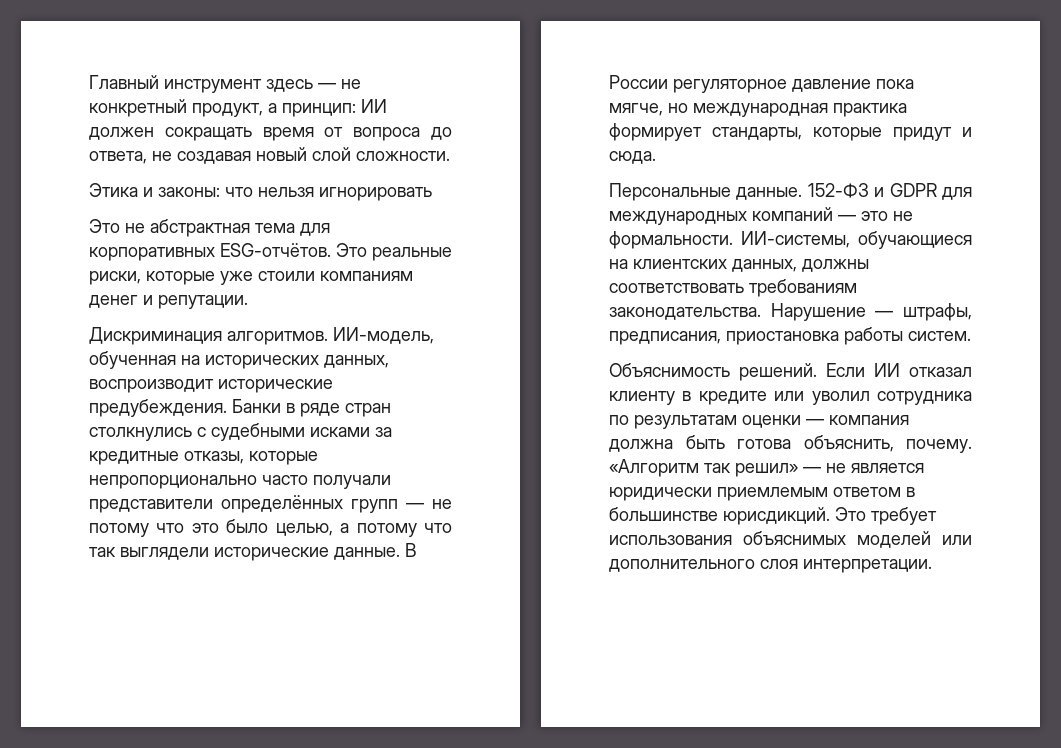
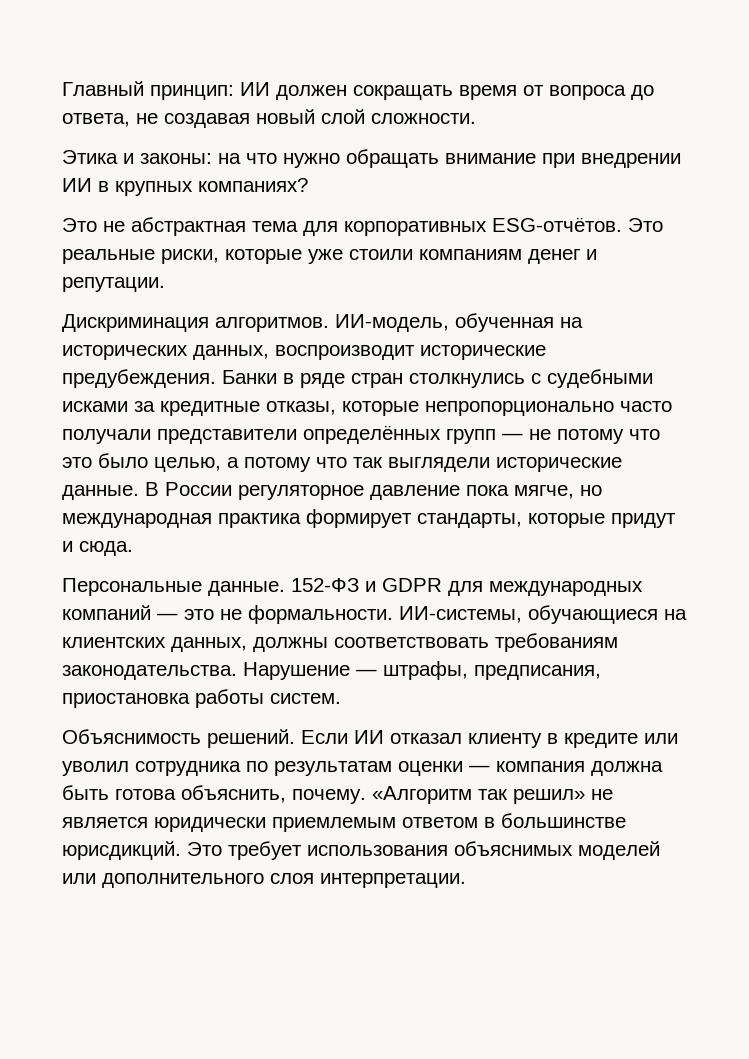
- Главный инструмент здесь — не конкретный продукт, а принцип: ИИ должен сокращать время от вопроса до ответа, не создавая новый слой сложности.
+ Главный принцип: ИИ должен сокращать время от вопроса до ответа, не создавая новый слой сложности.
- Этика и законы: что нельзя игнорировать
+ Этика и законы: на что нужно обращать внимание при внедрении ИИ в крупных компаниях?
- «Алгоритм так решил» — не является юридически приемлемым ответом в большинстве юрисдикций.
+ «Алгоритм так решил» не является юридически приемлемым ответом в большинстве юрисдикций.

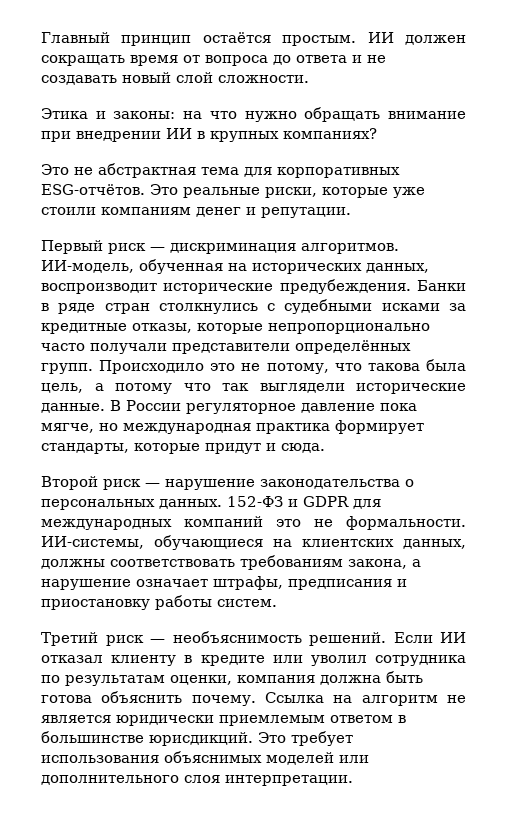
- Главный принцип: ИИ должен сокращать время от вопроса до ответа, не создавая новый слой сложности.
+ Главный принцип остаётся простым. ИИ должен сокращать время от вопроса до ответа и не создавать новый слой сложности.
- Дискриминация алгоритмов.
+ Первый риск — дискриминация алгоритмов.
- Банки в ряде стран столкнулись с судебными исками за кредитные отказы, которые непропорционально часто получали представители определённых групп — не потому что это было целью, а потому что так выглядели исторические данные.
+ Банки в ряде стран столкнулись с судебными исками за кредитные отказы, которые непропорционально часто получали представители определённых групп. Происходило это не потому, что такова была цель, а потому что так выглядели исторические данные.
- Персональные данные.
+ Второй риск — нарушение законодательства о персональных данных.
- 152-ФЗ и GDPR для международных компаний — это не формальности.
+ 152-ФЗ и GDPR для международных компаний это не формальности.
- ИИ-системы, обучающиеся на клиентских данных, должны соответствовать требованиям законодательства. Нарушение — штрафы, предписания, приостановка работы систем.
- Объяснимость решений.
+ ИИ-системы, обучающиеся на клиентских данных, должны соответствовать требованиям закона, а нарушение означает штрафы, предписания и приостановку работы систем.
+ Третий риск — необъяснимость решений.
- Если ИИ отказал клиенту в кредите или уволил сотрудника по результатам оценки — компания должна быть готова объяснить, почему. «Алгоритм так решил» не является юридически приемлемым ответом в большинстве юрисдикций.
+ Если ИИ отказал клиенту в кредите или уволил сотрудника по результатам оценки, компания должна быть готова объяснить почему. Ссылка на алгоритм не является юридически приемлемым ответом в большинстве юрисдикций.

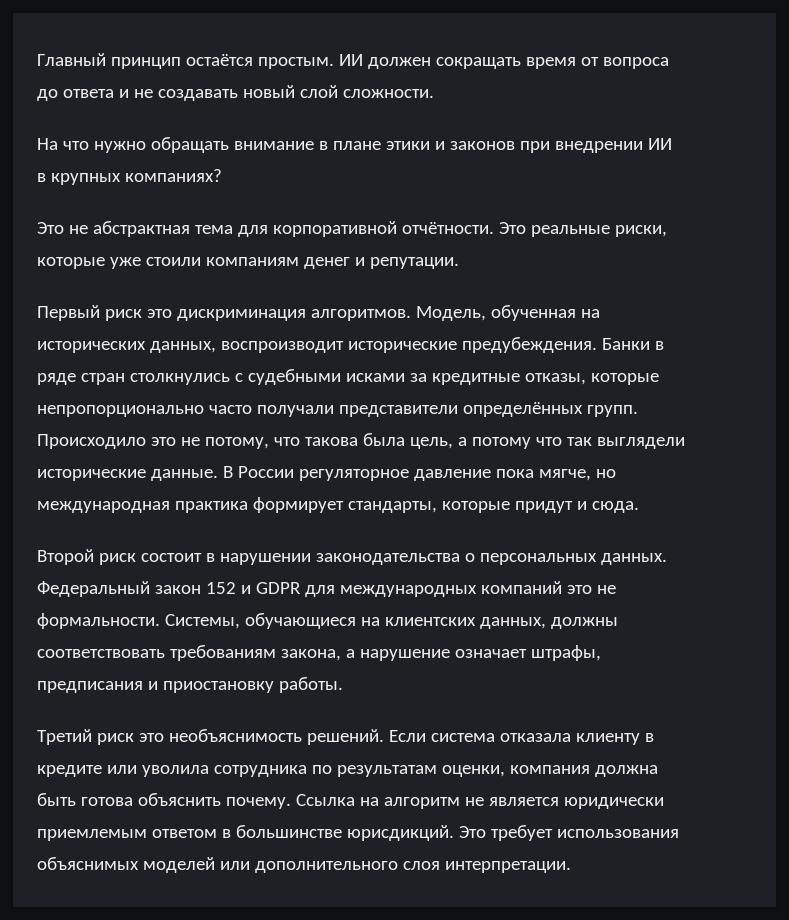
- Этика и законы: на что нужно обращать внимание при внедрении ИИ в крупных компаниях?
+ На что нужно обращать внимание в плане этики и законов при внедрении ИИ в крупных компаниях?
- Это не абстрактная тема для корпоративных ESG-отчётов.
+ Это не абстрактная тема для корпоративной отчётности.
- Первый риск — дискриминация алгоритмов.
+ Первый риск это дискриминация алгоритмов.
- ИИ-модель, обученная на исторических данных, воспроизводит исторические предубеждения.
+ Модель, обученная на исторических данных, воспроизводит исторические предубеждения.
- Второй риск — нарушение законодательства о персональных данных.
+ Второй риск состоит в нарушении законодательства о персональных данных.
- 152-ФЗ и GDPR для международных компаний это не формальности.
+ Федеральный закон 152 и GDPR для международных компаний это не формальности.
- ИИ-системы, обучающиеся на клиентских данных, должны соответствовать требованиям закона, а нарушение означает штрафы, предписания и приостановку работы систем.
+ Системы, обучающиеся на клиентских данных, должны соответствовать требованиям закона, а нарушение означает штрафы, предписания и приостановку работы.
- Третий риск — необъяснимость решений.
+ Третий риск это необъяснимость решений.
- Если ИИ отказал клиенту в кредите или уволил сотрудника по результатам оценки, компания должна быть готова объяснить почему.
+ Если система отказала клиенту в кредите или уволила сотрудника по результатам оценки, компания должна быть готова объяснить почему.

